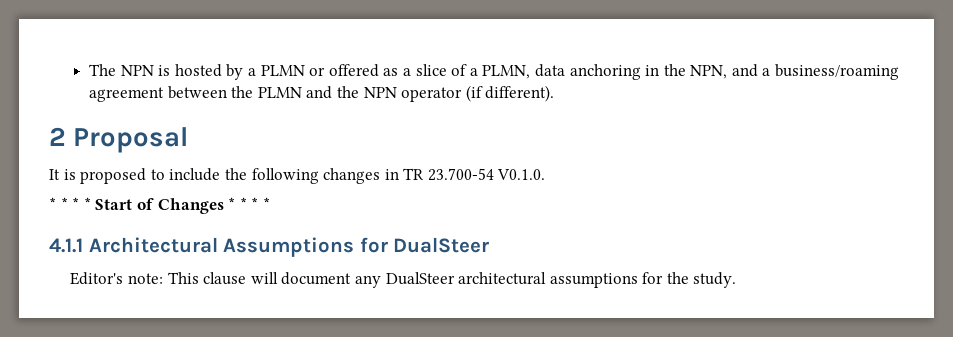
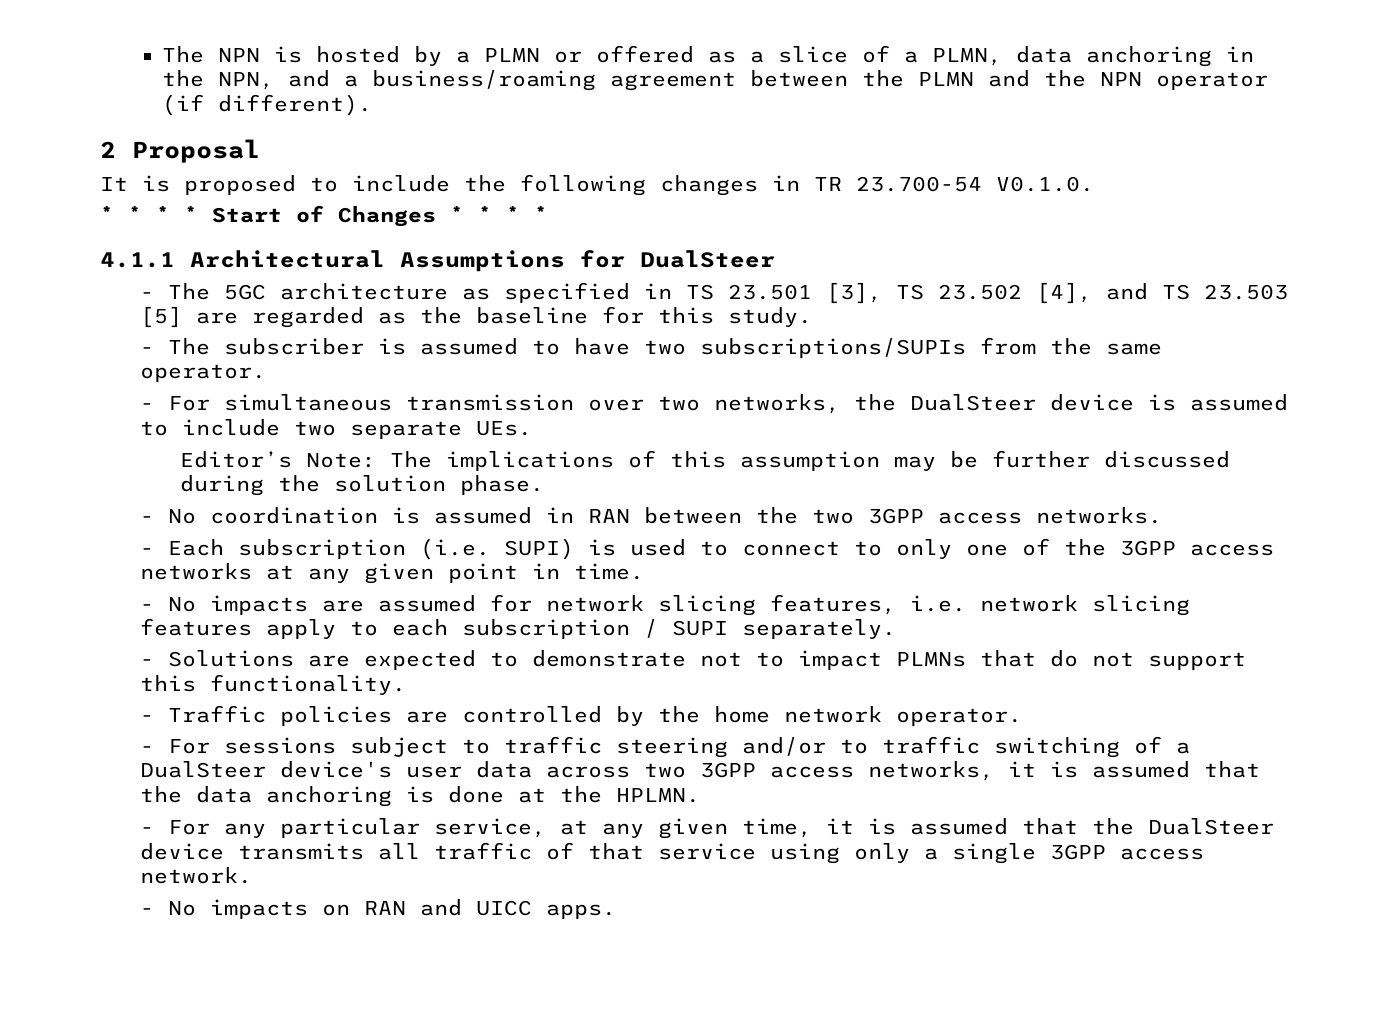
- Editor's note: This clause will document any DualSteer architectural assumptions for the study.
+ - The 5GC architecture as specified in TS 23.501 [3], TS 23.502 [4], and TS 23.503 [5] are regarded as the baseline for this study.
+ - The subscriber is assumed to have two subscriptions/SUPIs from the same operator.
+ - For simultaneous transmission over two networks, the DualSteer device is assumed to include two separate UEs.
+ Editor’s Note: The implications of this assumption may be further discussed during the solution phase.
+ - No coordination is assumed in RAN between the two 3GPP access networks.
+ - Each subscription (i.e. SUPI) is used to connect to only one of the 3GPP access networks at any given point in time.
+ - No impacts are assumed for network slicing features, i.e. network slicing features apply to each subscription / SUPI separately.
+ - Solutions are expected to demonstrate not to impact PLMNs that do not support this functionality.
+ - Traffic policies are controlled by the home network operator.
+ - For sessions subject to traffic steering and/or to traffic switching of a DualSteer device's user data across two 3GPP access networks, it is assumed that the data anchoring is done at the HPLMN.
+ - For any particular service, at any given time, it is assumed that the DualSteer device transmits all traffic of that service using only a single 3GPP access network.
+ - No impacts on RAN and UICC apps.

